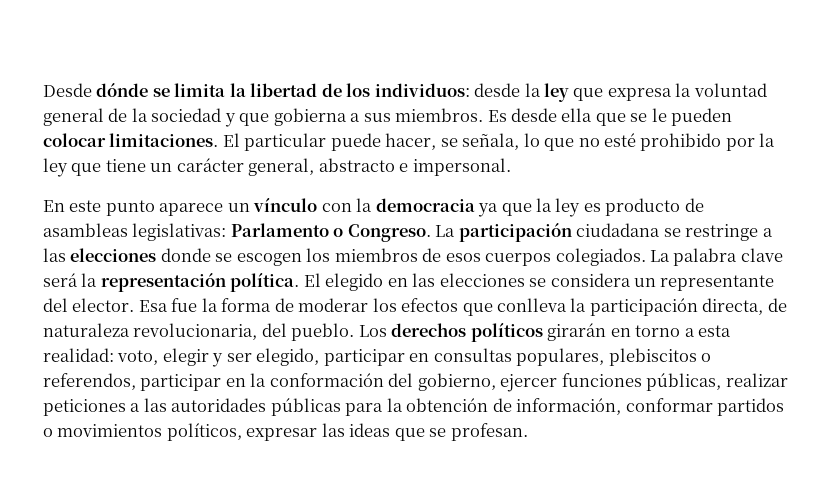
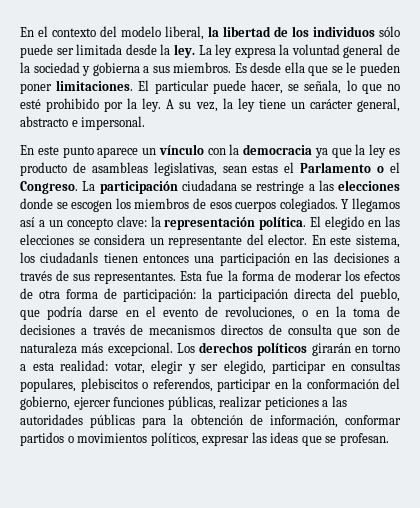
- Desde dónde se limita la libertad de los individuos: desde la ley que expresa la voluntad general de la sociedad y que gobierna a sus miembros.
+ En el contexto del modelo liberal, la libertad de los individuos sólo puede ser limitada desde la ley. La ley expresa la voluntad general de la sociedad y gobierna a sus miembros.
- Es desde ella que se le pueden colocar limitaciones.
+ Es desde ella que se le pueden poner limitaciones.
- El particular puede hacer, se señala, lo que no esté prohibido por la ley que tiene un carácter general, abstracto e impersonal.
+ El particular puede hacer, se señala, lo que no esté prohibido por la ley. A su vez, la ley tiene un carácter general, abstracto e impersonal.
- En este punto aparece un vínculo con la democracia ya que la ley es producto de asambleas legislativas: Parlamento o Congreso.
+ En este punto aparece un vínculo con la democracia ya que la ley es producto de asambleas legislativas, sean estas el Parlamento o el Congreso.
- La palabra clave será la representación política.
+ Y llegamos así a un concepto clave: la representación política.
- Esa fue la forma de moderar los efectos que conlleva la participación directa, de naturaleza revolucionaria, del pueblo.
+ En este sistema, los ciudadanls tienen entonces una participación en las decisiones a través de sus representantes. Esta fue la forma de moderar los efectos de otra forma de participación: la participación directa del pueblo, que podría darse en el evento de revoluciones, o en la toma de decisiones a través de mecanismos directos de consulta que son de naturaleza más excepcional.
- Los derechos políticos girarán en torno a esta realidad: voto, elegir y ser elegido, participar en consultas populares, plebiscitos o referendos, participar en la conformación del gobierno, ejercer funciones públicas, realizar peticiones a las autoridades públicas para la obtención de información, conformar partidos o movimientos políticos, expresar las ideas que se profesan.
+ Los derechos políticos girarán en torno a esta realidad: votar, elegir y ser elegido, participar en consultas populares, plebiscitos o referendos, participar en la conformación del gobierno, ejercer funciones públicas, realizar peticiones a las autoridades públicas para la obtención de información, conformar partidos o movimientos políticos, expresar las ideas que se profesan.

